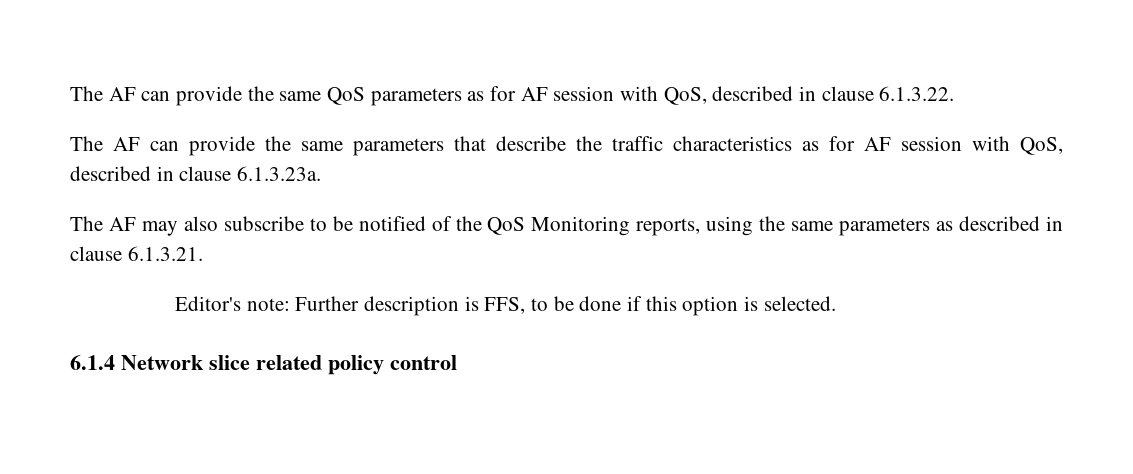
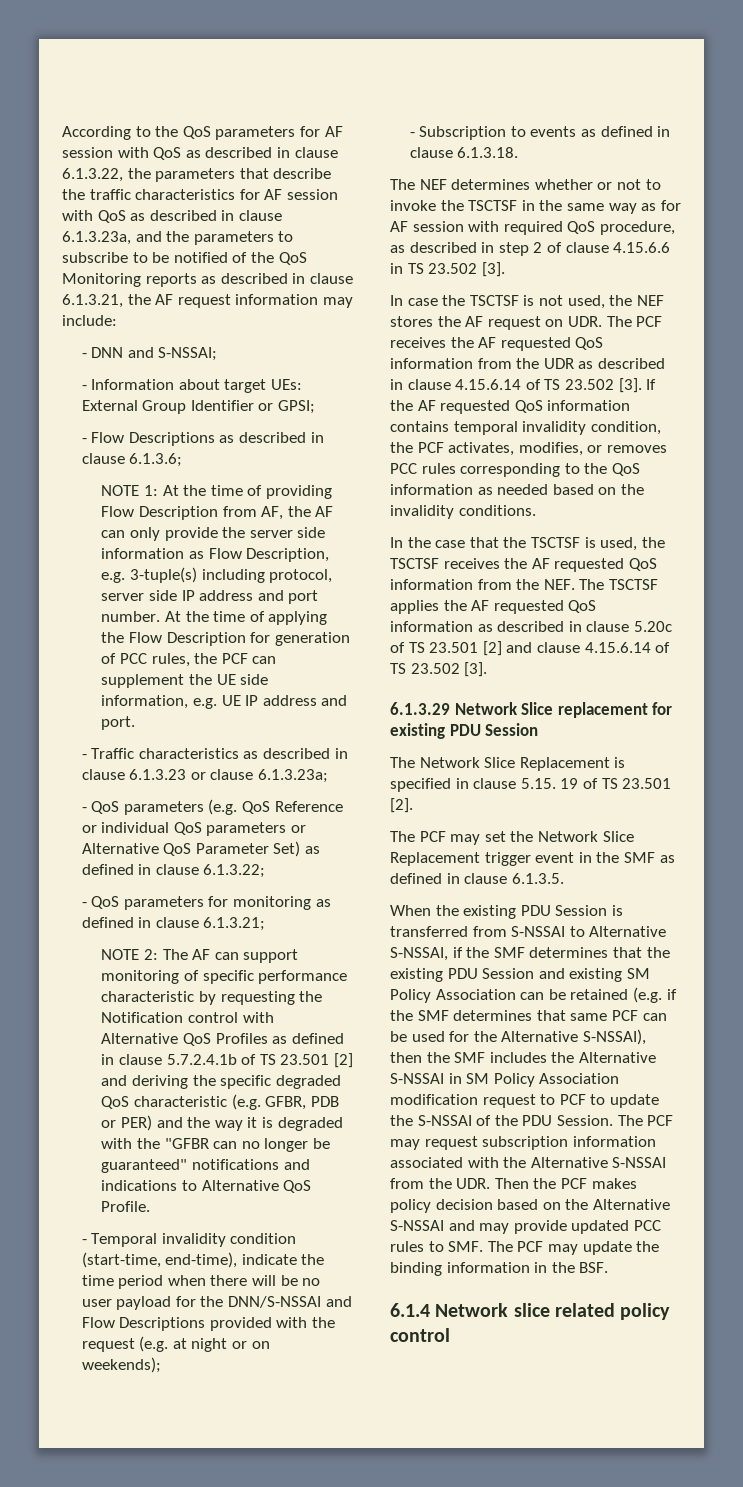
- The AF can provide the same QoS parameters as for AF session with QoS, described in clause 6.1.3.22.
- The AF can provide the same parameters that describe the traffic characteristics as for AF session with QoS, described in clause 6.1.3.23a.
- The AF may also subscribe to be notified of the QoS Monitoring reports, using the same parameters as described in clause 6.1.3.21.
- Editor's note: Further description is FFS, to be done if this option is selected.
+ According to the QoS parameters for AF session with QoS as described in clause 6.1.3.22, the parameters that describe the traffic characteristics for AF session with QoS as described in clause 6.1.3.23a, and the parameters to subscribe to be notified of the QoS Monitoring reports as described in clause 6.1.3.21, the AF request information may include:
+ - DNN and S-NSSAI;
+ - Information about target UEs: External Group Identifier or GPSI;
+ - Flow Descriptions as described in clause 6.1.3.6;
+ NOTE 1: At the time of providing Flow Description from AF, the AF can only provide the server side information as Flow Description, e.g. 3-tuple(s) including protocol, server side IP address and port number. At the time of applying the Flow Description for generation of PCC rules, the PCF can supplement the UE side information, e.g. UE IP address and port.
+ - Traffic characteristics as described in clause 6.1.3.23 or clause 6.1.3.23a;
+ - QoS parameters (e.g. QoS Reference or individual QoS parameters or Alternative QoS Parameter Set) as defined in clause 6.1.3.22;
+ - QoS parameters for monitoring as defined in clause 6.1.3.21;
+ NOTE 2: The AF can support monitoring of specific performance characteristic by requesting the Notification control with Alternative QoS Profiles as defined in clause 5.7.2.4.1b of TS 23.501 [2] and deriving the specific degraded QoS characteristic (e.g. GFBR, PDB or PER) and the way it is degraded with the "GFBR can no longer be guaranteed" notifications and indications to Alternative QoS Profile.
+ - Temporal invalidity condition (start-time, end-time), indicate the time period when there will be no user payload for the DNN/S-NSSAI and Flow Descriptions provided with the request (e.g. at night or on weekends);
+ - Subscription to events as defined in clause 6.1.3.18.
+ The NEF determines whether or not to invoke the TSCTSF in the same way as for AF session with required QoS procedure, as described in step 2 of clause 4.15.6.6 in TS 23.502 [3].
+ In case the TSCTSF is not used, the NEF stores the AF request on UDR. The PCF receives the AF requested QoS information from the UDR as described in clause 4.15.6.14 of TS 23.502 [3]. If the AF requested QoS information contains temporal invalidity condition, the PCF activates, modifies, or removes PCC rules corresponding to the QoS information as needed based on the invalidity conditions.
+ In the case that the TSCTSF is used, the TSCTSF receives the AF requested QoS information from the NEF. The TSCTSF applies the AF requested QoS information as described in clause 5.20c of TS 23.501 [2] and clause 4.15.6.14 of TS 23.502 [3].
+ 6.1.3.29 Network Slice replacement for existing PDU Session
+ The Network Slice Replacement is specified in clause 5.15. 19 of TS 23.501 [2].
+ The PCF may set the Network Slice Replacement trigger event in the SMF as defined in clause 6.1.3.5.
+ When the existing PDU Session is transferred from S-NSSAI to Alternative S-NSSAI, if the SMF determines that the existing PDU Session and existing SM Policy Association can be retained (e.g. if the SMF determines that same PCF can be used for the Alternative S-NSSAI), then the SMF includes the Alternative S-NSSAI in SM Policy Association modification request to PCF to update the S-NSSAI of the PDU Session. The PCF may request subscription information associated with the Alternative S-NSSAI from the UDR. Then the PCF makes policy decision based on the Alternative S-NSSAI and may provide updated PCC rules to SMF. The PCF may update the binding information in the BSF.

